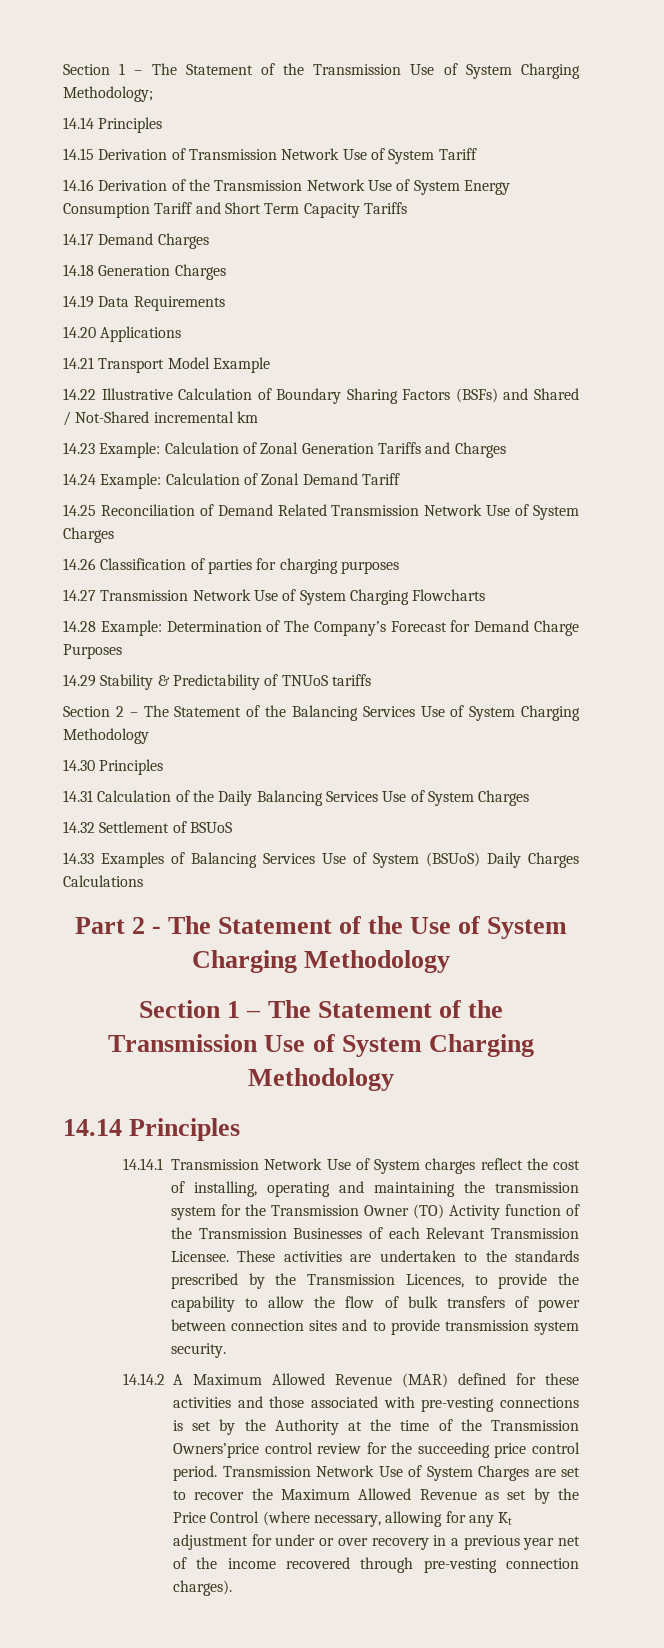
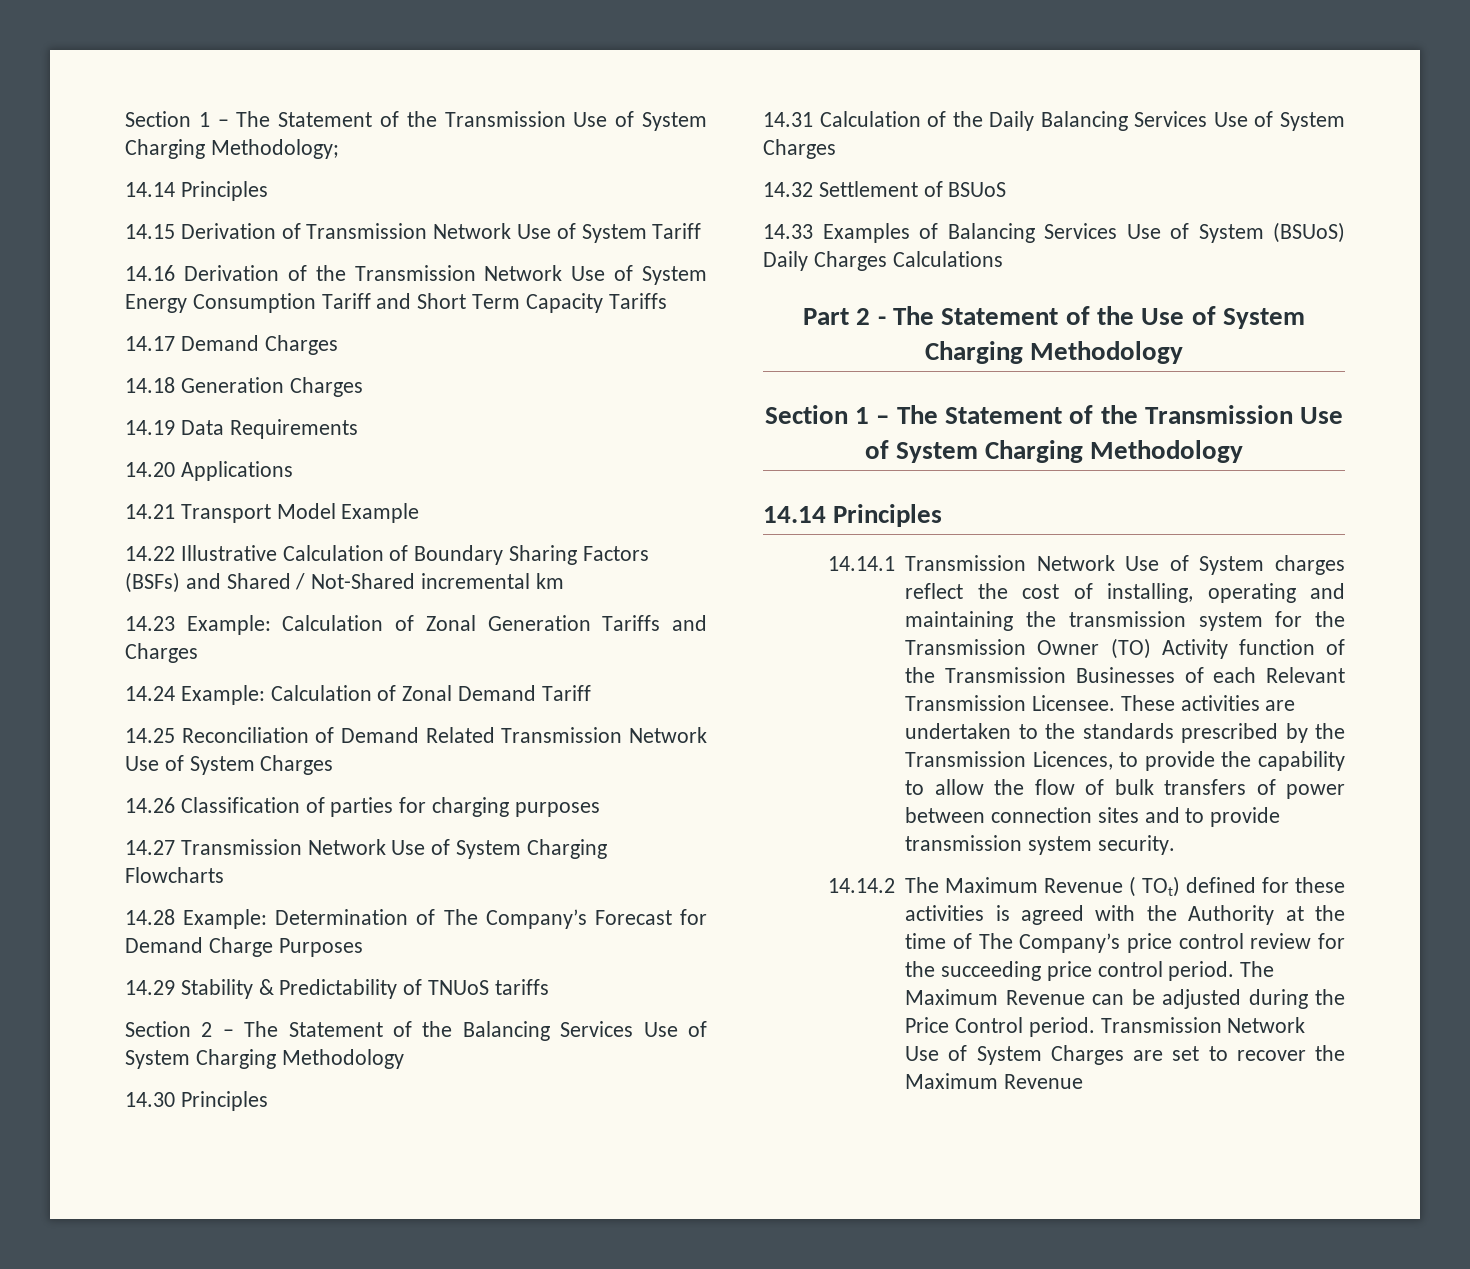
- 14.14.2 A Maximum Allowed Revenue (MAR) defined for these activities and those associated with pre-vesting connections is set by the Authority at the time of the Transmission Owners’price control review for the succeeding price control period.
+ 14.14.2 The Maximum Revenue ( TOt) defined for these activities is agreed with the Authority at the time of The Company’s price control review for the succeeding price control period.
+ The Maximum Revenue can be adjusted during the Price Control period.
- Transmission Network Use of System Charges are set to recover the Maximum Allowed Revenue as set by the Price Control (where necessary, allowing for any Kt adjustment for under or over recovery in a previous year net of the income recovered through pre-vesting connection charges).
+ Transmission Network Use of System Charges are set to recover the Maximum Revenue

